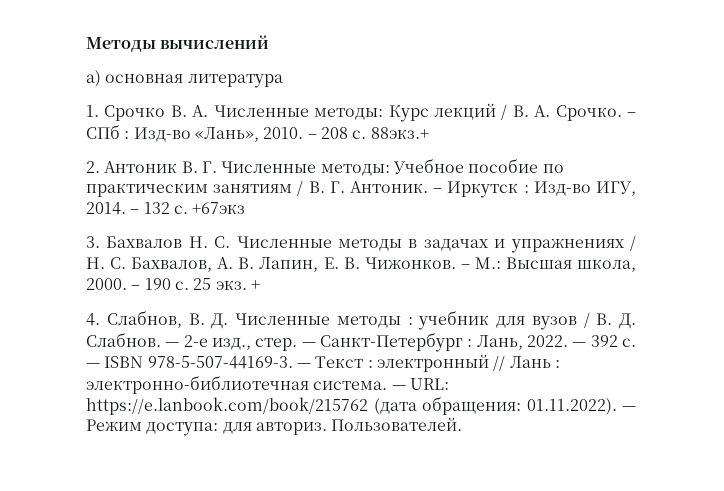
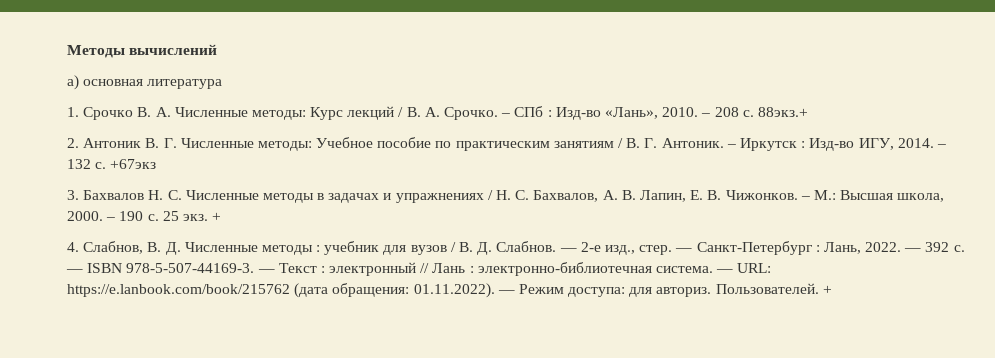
- Пользователей.
+ Пользователей. +

